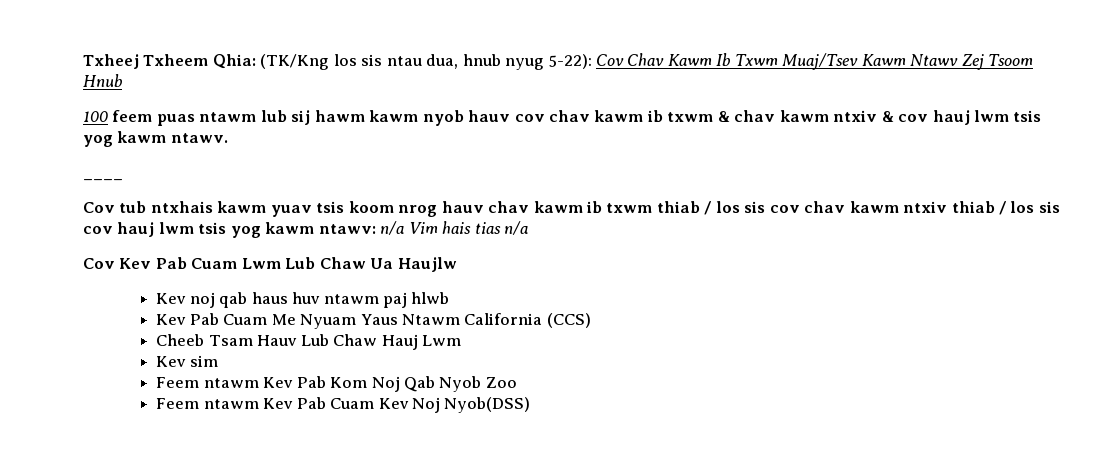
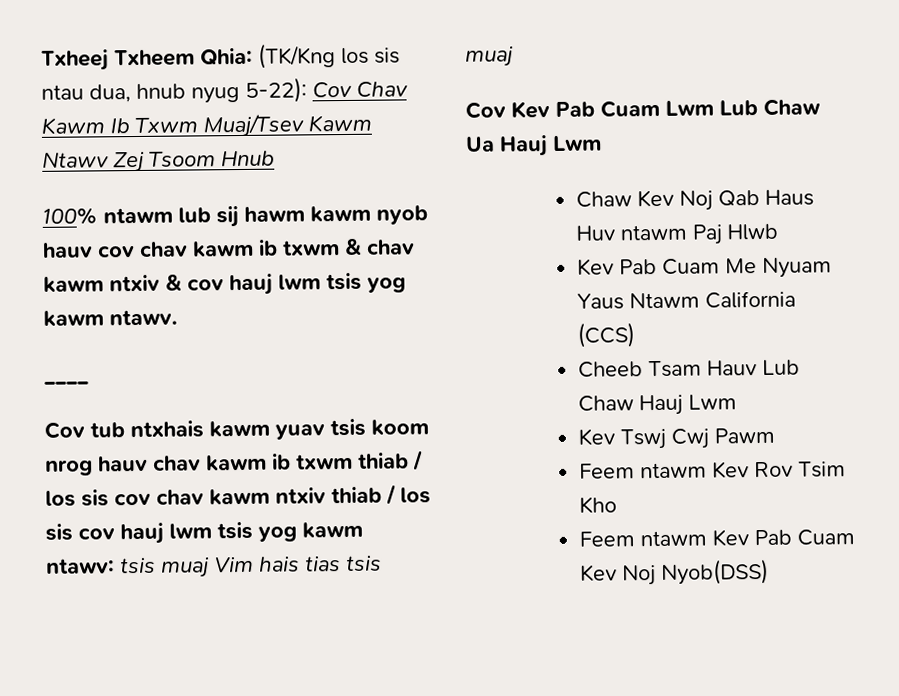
- 100 feem puas ntawm lub sij hawm kawm nyob hauv cov chav kawm ib txwm & chav kawm ntxiv & cov hauj lwm tsis yog kawm ntawv.
+ 100% ntawm lub sij hawm kawm nyob hauv cov chav kawm ib txwm & chav kawm ntxiv & cov hauj lwm tsis yog kawm ntawv.
- Cov tub ntxhais kawm yuav tsis koom nrog hauv chav kawm ib txwm thiab / los sis cov chav kawm ntxiv thiab / los sis cov hauj lwm tsis yog kawm ntawv: n/a Vim hais tias n/a
+ Cov tub ntxhais kawm yuav tsis koom nrog hauv chav kawm ib txwm thiab / los sis cov chav kawm ntxiv thiab / los sis cov hauj lwm tsis yog kawm ntawv: tsis muaj Vim hais tias tsis muaj
- Cov Kev Pab Cuam Lwm Lub Chaw Ua Haujlw
- Kev noj qab haus huv ntawm paj hlwb
+ Cov Kev Pab Cuam Lwm Lub Chaw Ua Hauj Lwm
+ Chaw Kev Noj Qab Haus Huv ntawm Paj Hlwb
- Kev sim
- Feem ntawm Kev Pab Kom Noj Qab Nyob Zoo
+ Kev Tswj Cwj Pawm
+ Feem ntawm Kev Rov Tsim Kho

